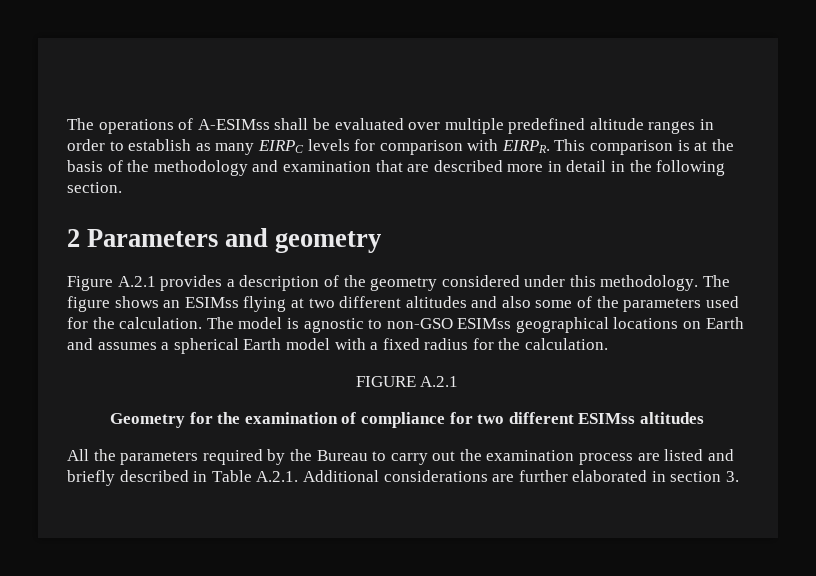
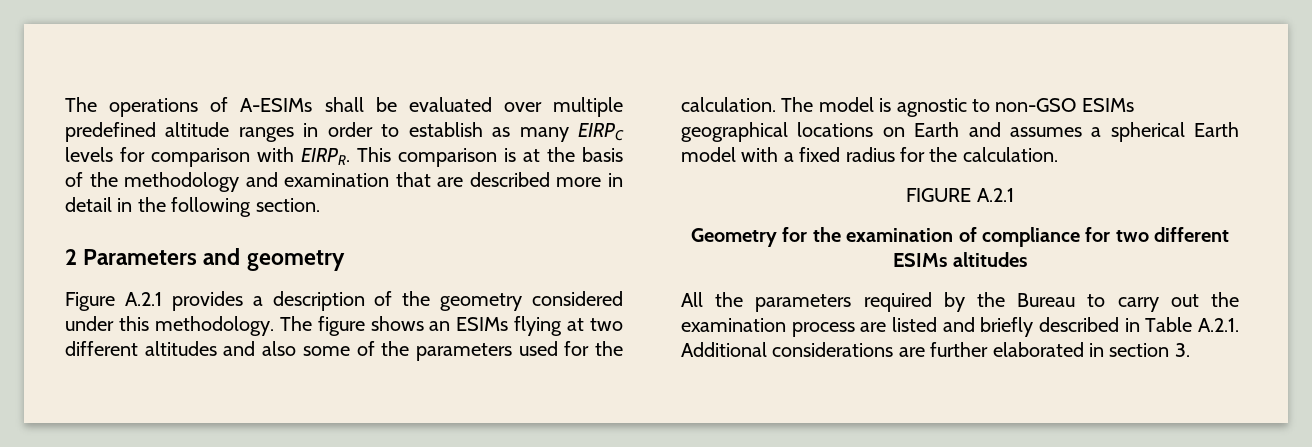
- The operations of A-ESIMss shall be evaluated over multiple predefined altitude ranges in order to establish as many EIRPC levels for comparison with EIRPR.
+ The operations of A-ESIMs shall be evaluated over multiple predefined altitude ranges in order to establish as many EIRPC levels for comparison with EIRPR.
- The figure shows an ESIMss flying at two different altitudes and also some of the parameters used for the calculation.
+ The figure shows an ESIMs flying at two different altitudes and also some of the parameters used for the calculation.
- The model is agnostic to non-GSO ESIMss geographical locations on Earth and assumes a spherical Earth model with a fixed radius for the calculation.
+ The model is agnostic to non-GSO ESIMs geographical locations on Earth and assumes a spherical Earth model with a fixed radius for the calculation.
- Geometry for the examination of compliance for two different ESIMss altitudes
+ Geometry for the examination of compliance for two different ESIMs altitudes

